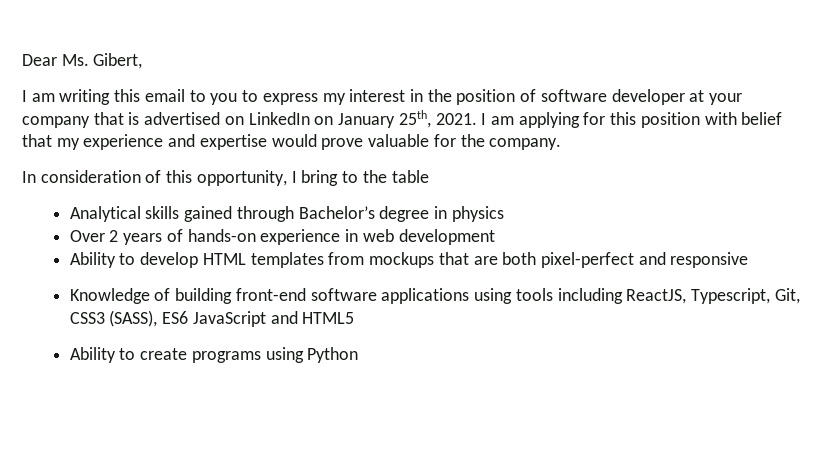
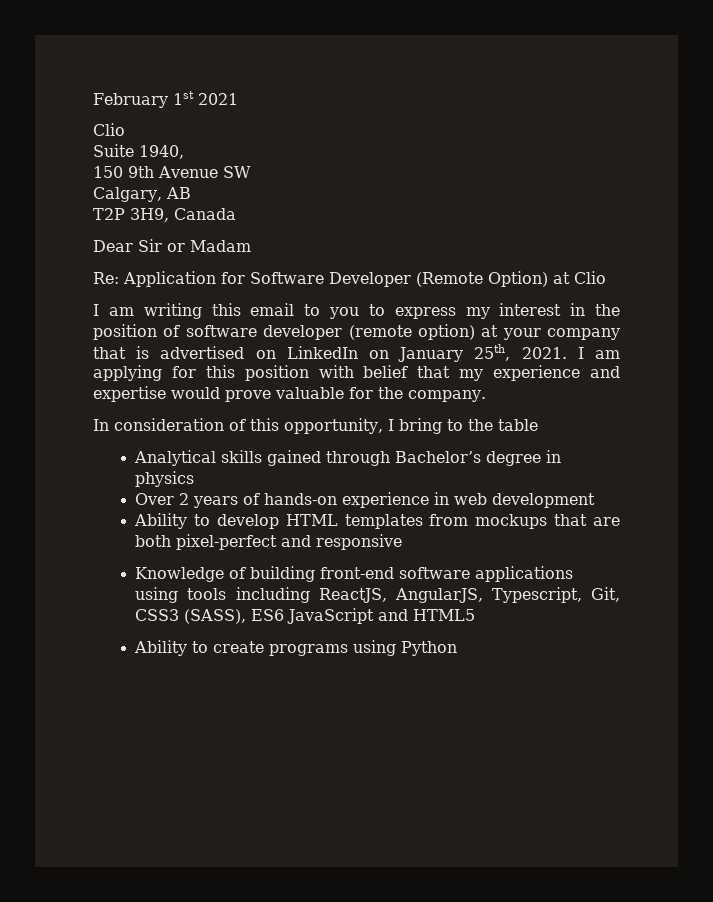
- Dear Ms. Gibert,
+ February 1st 2021
+ Clio
+ Suite 1940,
+ 150 9th Avenue SW
+ Calgary, AB
+ T2P 3H9, Canada
+ Dear Sir or Madam
+ Re: Application for Software Developer (Remote Option) at Clio
- I am writing this email to you to express my interest in the position of software developer at your company that is advertised on LinkedIn on January 25th, 2021.
+ I am writing this email to you to express my interest in the position of software developer (remote option) at your company that is advertised on LinkedIn on January 25th, 2021.
- Knowledge of building front-end software applications using tools including ReactJS, Typescript, Git, CSS3 (SASS), ES6 JavaScript and HTML5
+ Knowledge of building front-end software applications using tools including ReactJS, AngularJS, Typescript, Git, CSS3 (SASS), ES6 JavaScript and HTML5

